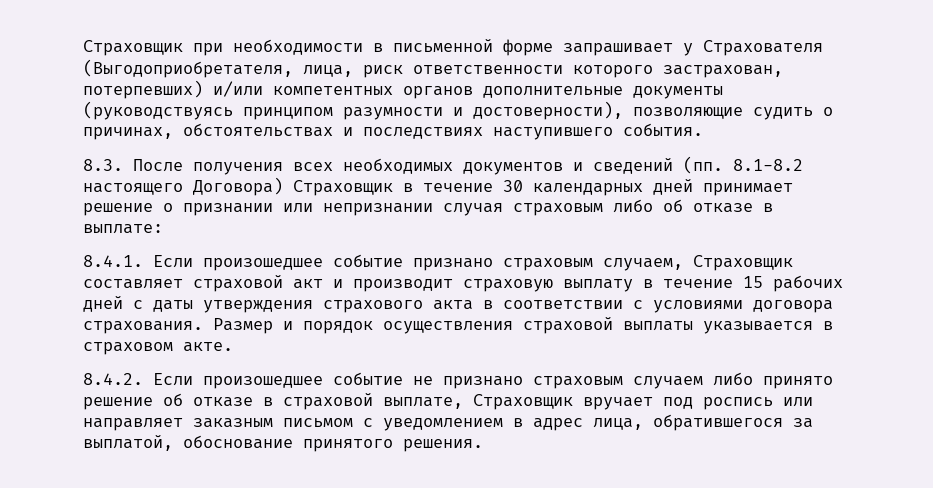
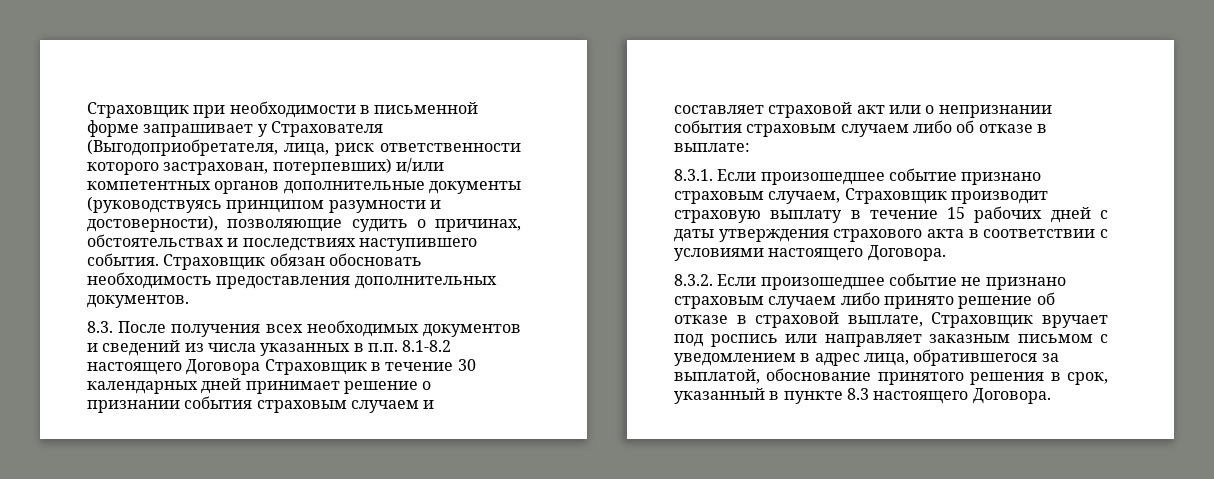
+ Страховщик обязан обосновать необходимость предоставления дополнительных документов.
- 8.3. После получения всех необходимых документов и сведений (пп. 8.1-8.2 настоящего Договора) Страховщик в течение 30 календарных дней принимает решение о признании или непризнании случая страховым либо об отказе в выплате:
+ 8.3. После получения всех необходимых документов и сведений из числа указанных в п.п. 8.1-8.2 настоящего Договора Страховщик в течение 30 календарных дней принимает решение о признании события страховым случаем и составляет страховой акт или о непризнании события страховым случаем либо об отказе в выплате:
- 8.4.1. Если произошедшее событие признано страховым случаем, Страховщик составляет страховой акт и производит страховую выплату в течение 15 рабочих дней с даты утверждения страхового акта в соответствии с условиями договора страхования. Размер и порядок осуществления страховой выплаты указывается в страховом акте.
- 8.4.2. Если произошедшее событие не признано страховым случаем либо принято решение об отказе в страховой выплате, Страховщик вручает под роспись или направляет заказным письмом с уведомлением в адрес лица, обратившегося за выплатой, обоснование принятого решения.
+ 8.3.1. Если произошедшее событие признано страховым случаем, Страховщик производит страховую выплату в течение 15 рабочих дней с даты утверждения страхового акта в соответствии с условиями настоящего Договора.
+ 8.3.2. Если произошедшее событие не признано страховым случаем либо принято решение об отказе в страховой выплате, Страховщик вручает под роспись или направляет заказным письмом с уведомлением в адрес лица, обратившегося за выплатой, обоснование принятого решения в срок, указанный в пункте 8.3 настоящего Договора.

